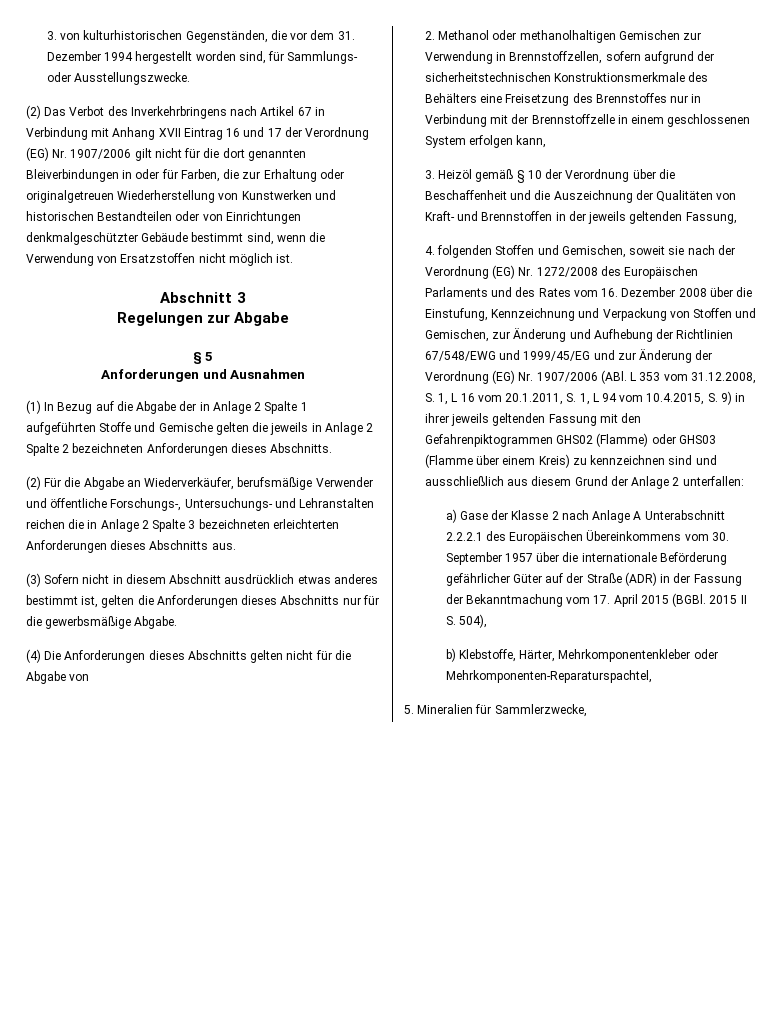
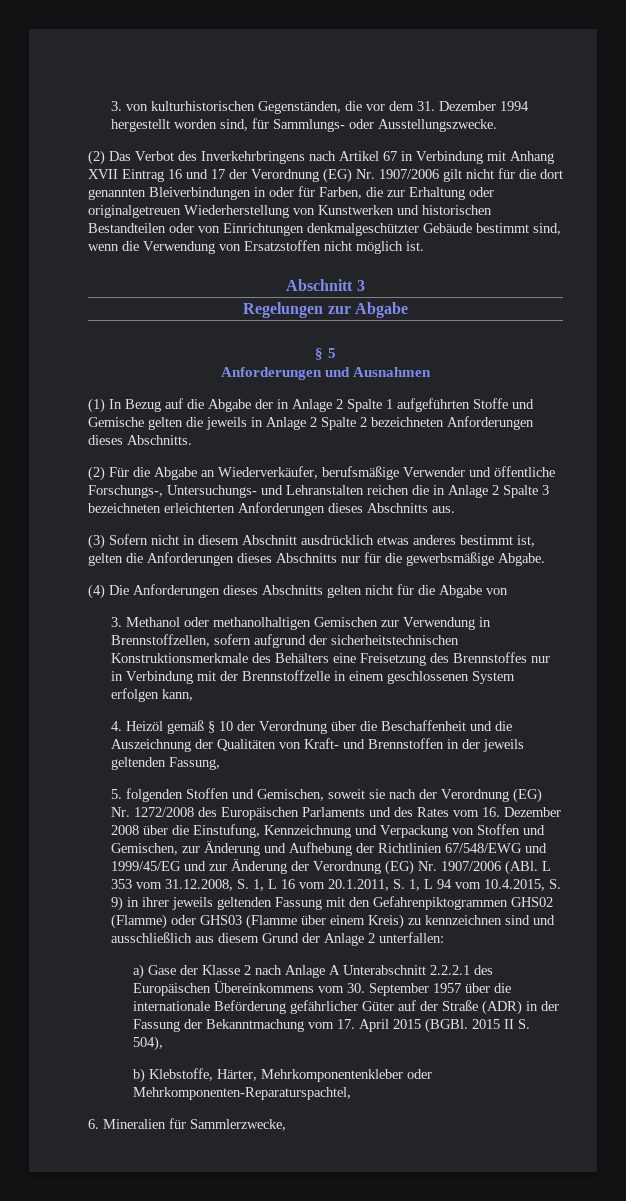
- 2. Methanol oder methanolhaltigen Gemischen zur Verwendung in Brennstoffzellen, sofern aufgrund der sicherheitstechnischen Konstruktionsmerkmale des Behälters eine Freisetzung des Brennstoffes nur in Verbindung mit der Brennstoffzelle in einem geschlossenen System erfolgen kann,
+ 3. Methanol oder methanolhaltigen Gemischen zur Verwendung in Brennstoffzellen, sofern aufgrund der sicherheitstechnischen Konstruktionsmerkmale des Behälters eine Freisetzung des Brennstoffes nur in Verbindung mit der Brennstoffzelle in einem geschlossenen System erfolgen kann,
- 3. Heizöl gemäß § 10 der Verordnung über die Beschaffenheit und die Auszeichnung der Qualitäten von Kraft- und Brennstoffen in der jeweils geltenden Fassung,
+ 4. Heizöl gemäß § 10 der Verordnung über die Beschaffenheit und die Auszeichnung der Qualitäten von Kraft- und Brennstoffen in der jeweils geltenden Fassung,
- 4. folgenden Stoffen und Gemischen, soweit sie nach der Verordnung (EG) Nr. 1272/2008 des Europäischen Parlaments und des Rates vom 16. Dezember 2008 über die Einstufung, Kennzeichnung und Verpackung von Stoffen und Gemischen, zur Änderung und Aufhebung der Richtlinien 67/548/EWG und 1999/45/EG und zur Änderung der Verordnung (EG) Nr. 1907/2006 (ABl. L 353 vom 31.12.2008, S. 1, L 16 vom 20.1.2011, S. 1, L 94 vom 10.4.2015, S. 9) in ihrer jeweils geltenden Fassung mit den Gefahrenpiktogrammen GHS02 (Flamme) oder GHS03 (Flamme über einem Kreis) zu kennzeichnen sind und ausschließlich aus diesem Grund der Anlage 2 unterfallen:
+ 5. folgenden Stoffen und Gemischen, soweit sie nach der Verordnung (EG) Nr. 1272/2008 des Europäischen Parlaments und des Rates vom 16. Dezember 2008 über die Einstufung, Kennzeichnung und Verpackung von Stoffen und Gemischen, zur Änderung und Aufhebung der Richtlinien 67/548/EWG und 1999/45/EG und zur Änderung der Verordnung (EG) Nr. 1907/2006 (ABl. L 353 vom 31.12.2008, S. 1, L 16 vom 20.1.2011, S. 1, L 94 vom 10.4.2015, S. 9) in ihrer jeweils geltenden Fassung mit den Gefahrenpiktogrammen GHS02 (Flamme) oder GHS03 (Flamme über einem Kreis) zu kennzeichnen sind und ausschließlich aus diesem Grund der Anlage 2 unterfallen:
- 5. Mineralien für Sammlerzwecke,
+ 6. Mineralien für Sammlerzwecke,

